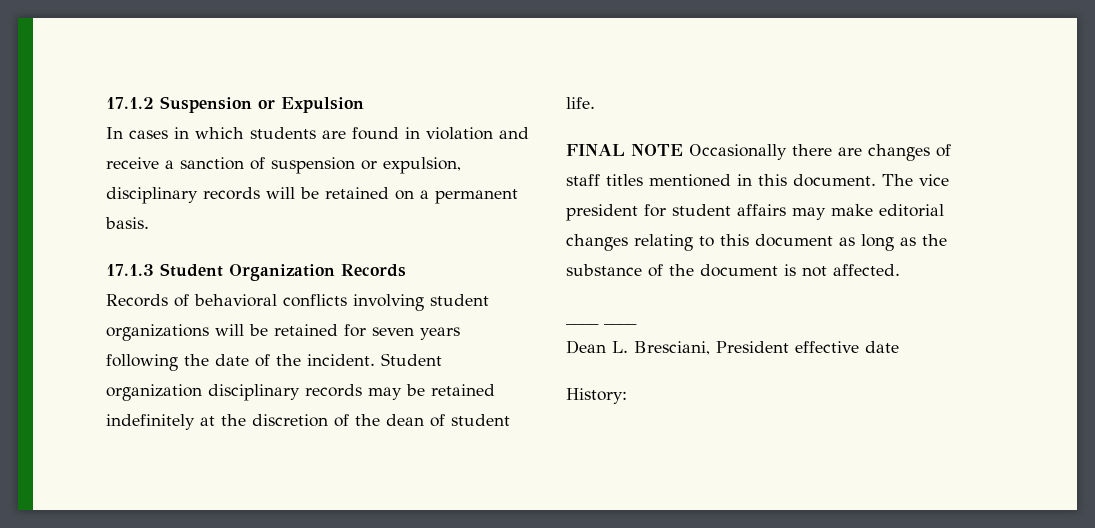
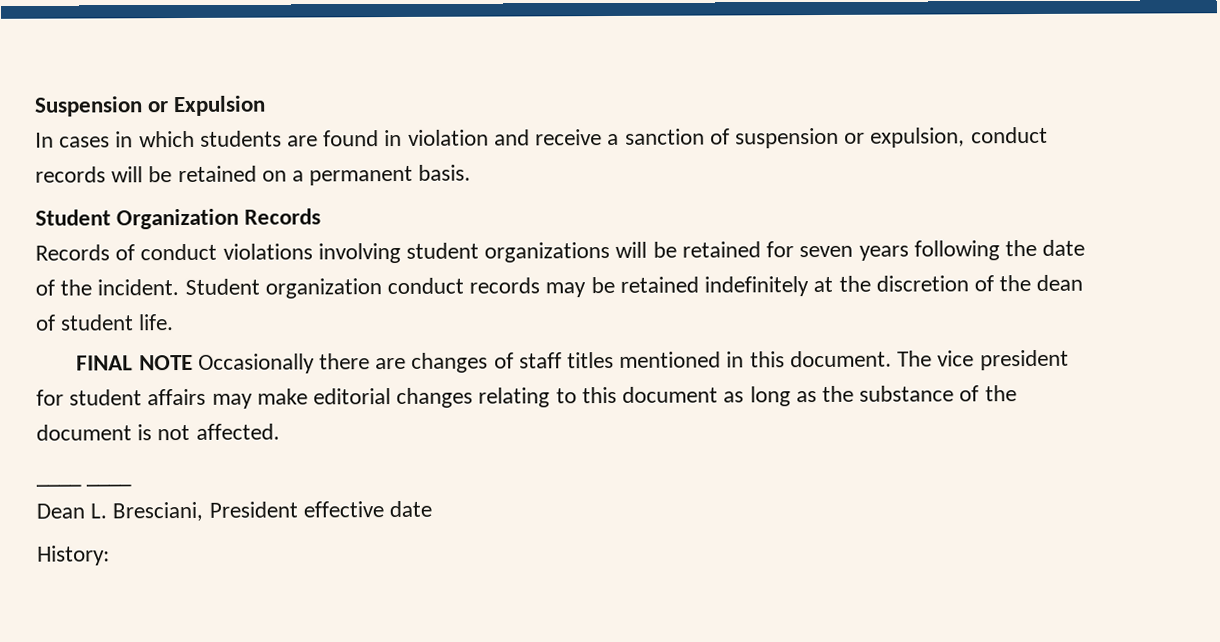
- 17.1.2 Suspension or Expulsion
+ Suspension or Expulsion
- In cases in which students are found in violation and receive a sanction of suspension or expulsion, disciplinary records will be retained on a permanent basis.
+ In cases in which students are found in violation and receive a sanction of suspension or expulsion, conduct records will be retained on a permanent basis.
- 17.1.3 Student Organization Records
+ Student Organization Records
- Records of behavioral conflicts involving student organizations will be retained for seven years following the date of the incident.
+ Records of conduct violations involving student organizations will be retained for seven years following the date of the incident.
- Student organization disciplinary records may be retained indefinitely at the discretion of the dean of student life.
+ Student organization conduct records may be retained indefinitely at the discretion of the dean of student life.

